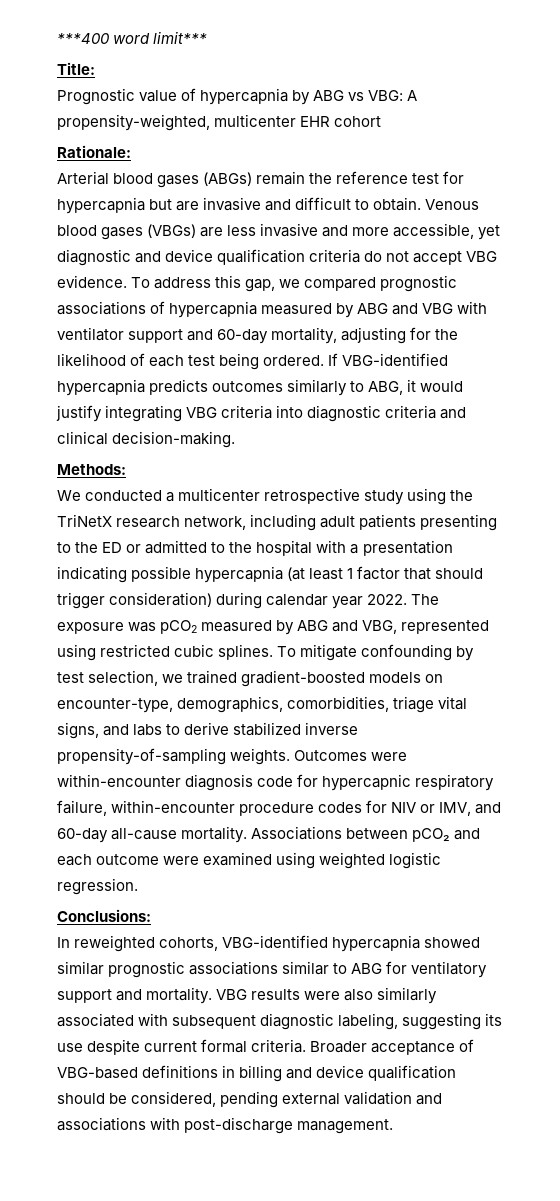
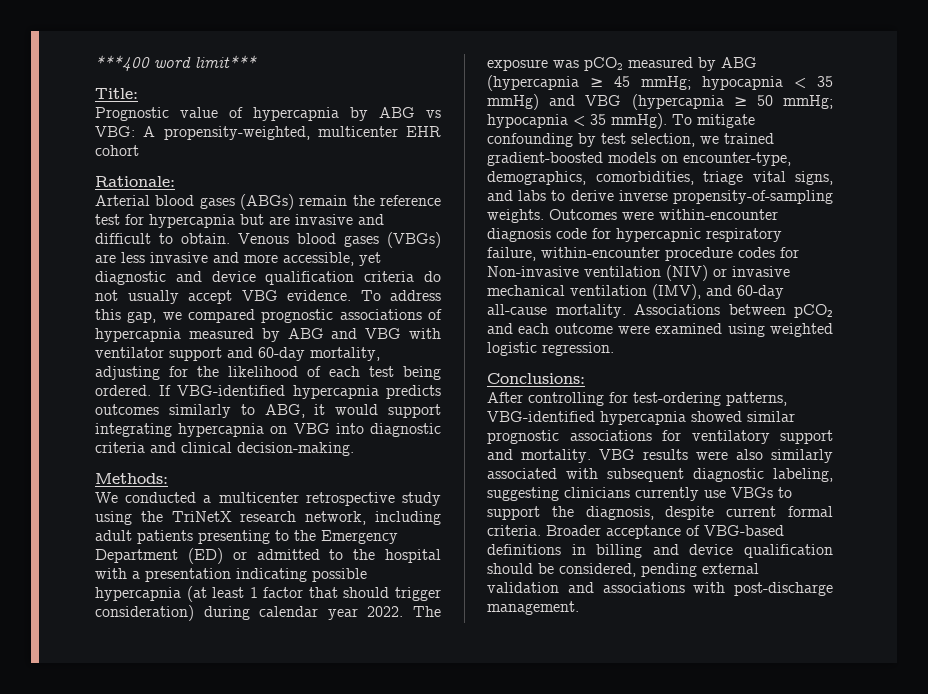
- Venous blood gases (VBGs) are less invasive and more accessible, yet diagnostic and device qualification criteria do not accept VBG evidence.
+ Venous blood gases (VBGs) are less invasive and more accessible, yet diagnostic and device qualification criteria do not usually accept VBG evidence.
- If VBG-identified hypercapnia predicts outcomes similarly to ABG, it would justify integrating VBG criteria into diagnostic criteria and clinical decision-making.
+ If VBG-identified hypercapnia predicts outcomes similarly to ABG, it would support integrating hypercapnia on VBG into diagnostic criteria and clinical decision-making.
- We conducted a multicenter retrospective study using the TriNetX research network, including adult patients presenting to the ED or admitted to the hospital with a presentation indicating possible hypercapnia (at least 1 factor that should trigger consideration) during calendar year 2022.
+ We conducted a multicenter retrospective study using the TriNetX research network, including adult patients presenting to the Emergency Department (ED) or admitted to the hospital with a presentation indicating possible hypercapnia (at least 1 factor that should trigger consideration) during calendar year 2022.
- The exposure was pCO2 measured by ABG and VBG, represented using restricted cubic splines.
+ The exposure was pCO2 measured by ABG (hypercapnia ≥ 45 mmHg; hypocapnia < 35 mmHg) and VBG (hypercapnia ≥ 50 mmHg; hypocapnia < 35 mmHg).
- To mitigate confounding by test selection, we trained gradient-boosted models on encounter-type, demographics, comorbidities, triage vital signs, and labs to derive stabilized inverse propensity-of-sampling weights.
+ To mitigate confounding by test selection, we trained gradient-boosted models on encounter-type, demographics, comorbidities, triage vital signs, and labs to derive inverse propensity-of-sampling weights.
- Outcomes were within-encounter diagnosis code for hypercapnic respiratory failure, within-encounter procedure codes for NIV or IMV, and 60-day all-cause mortality.
+ Outcomes were within-encounter diagnosis code for hypercapnic respiratory failure, within-encounter procedure codes for Non-invasive ventilation (NIV) or invasive mechanical ventilation (IMV), and 60-day all-cause mortality.
- In reweighted cohorts, VBG-identified hypercapnia showed similar prognostic associations similar to ABG for ventilatory support and mortality.
+ After controlling for test-ordering patterns, VBG-identified hypercapnia showed similar prognostic associations for ventilatory support and mortality.
- VBG results were also similarly associated with subsequent diagnostic labeling, suggesting its use despite current formal criteria.
+ VBG results were also similarly associated with subsequent diagnostic labeling, suggesting clinicians currently use VBGs to support the diagnosis, despite current formal criteria.

